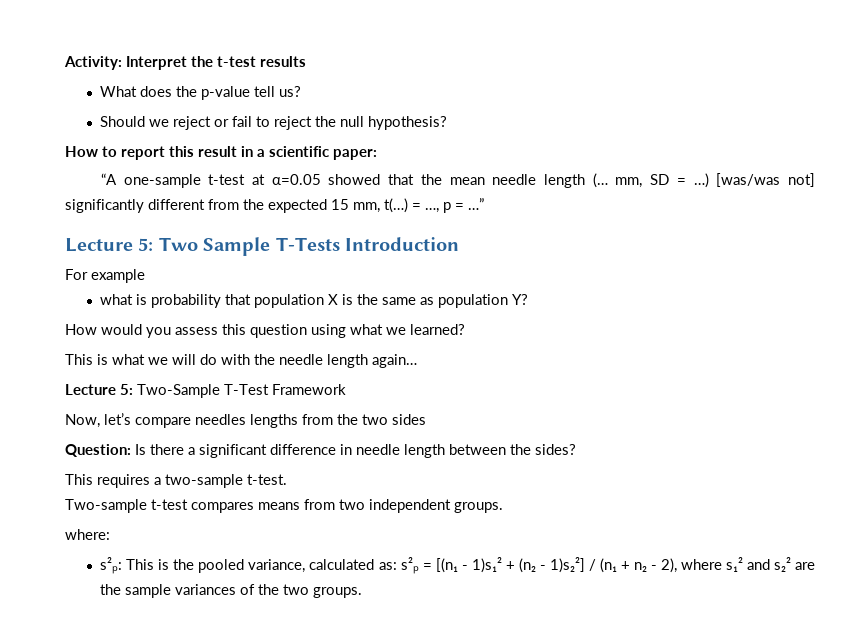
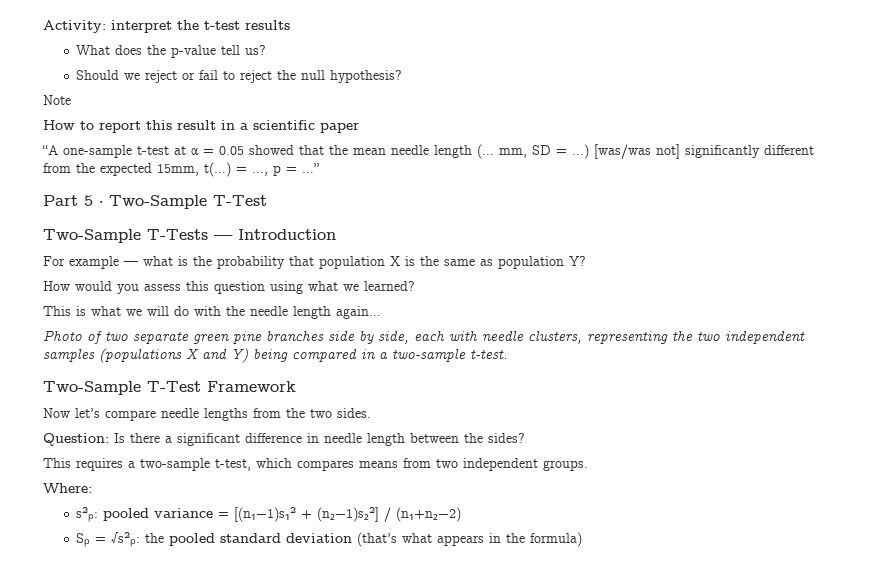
- Activity: Interpret the t-test results
+ Activity: interpret the t-test results
+ Note
- How to report this result in a scientific paper:
+ How to report this result in a scientific paper
- “A one-sample t-test at α=0.05 showed that the mean needle length (… mm, SD = …)
+ “A one-sample t-test at α = 0.05 showed that the mean needle length (… mm, SD = …)
- [was/was not] significantly different from the expected 15 mm, t(…)
+ [was/was not] significantly different from the expected 15mm, t(…)
- Lecture 5: Two Sample T-Tests Introduction
+ Part 5 · Two-Sample T-Test
+ Two-Sample T-Tests — Introduction
- For example
- what is probability that population X is the same as population Y?
+ For example — what is the probability that population X is the same as population Y?
- Lecture 5: Two-Sample T-Test Framework
+ Photo of two separate green pine branches side by side, each with needle clusters, representing the two independent samples (populations X and Y) being compared in a two-sample t-test.
+ Two-Sample T-Test Framework
- Now, let’s compare needles lengths from the two sides
+ Now let’s compare needle lengths from the two sides.
- This requires a two-sample t-test.
- Two-sample t-test compares means from two independent groups.
+ This requires a two-sample t-test, which compares means from two independent groups.
- where:
+ Where:
- s²ₚ: This is the pooled variance, calculated as: s²ₚ = [(n₁ - 1)s₁² + (n₂ - 1)s₂²] / (n₁ + n₂ - 2), where s₁² and s₂² are the sample variances of the two groups.
+ s²ₚ: pooled variance = [(n₁−1)s₁² + (n₂−1)s₂²] / (n₁+n₂−2)
+ Sₚ = √s²ₚ: the pooled standard deviation (that’s what appears in the formula)

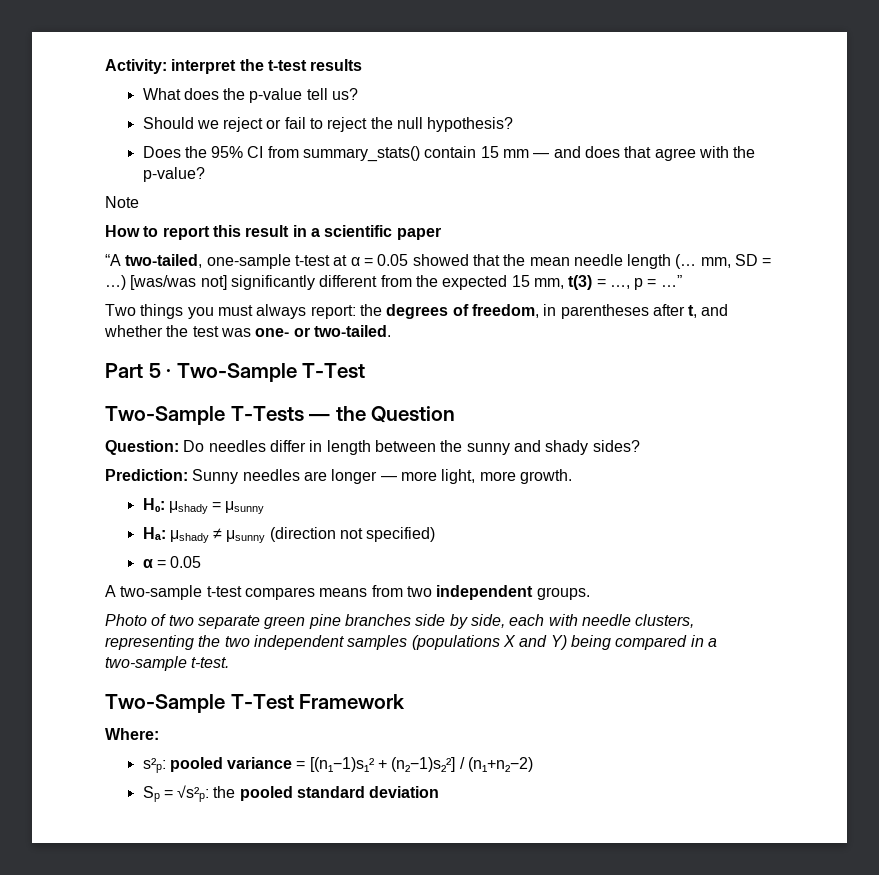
+ Does the 95% CI from summary_stats() contain 15 mm — and does that agree with the p-value?
- “A one-sample t-test at α = 0.05 showed that the mean needle length (… mm, SD = …)
+ “A two-tailed, one-sample t-test at α = 0.05 showed that the mean needle length (… mm, SD = …)
- [was/was not] significantly different from the expected 15mm, t(…) = …, p = …”
+ [was/was not] significantly different from the expected 15 mm, t(3) = …, p = …”
+ Two things you must always report: the degrees of freedom, in parentheses after t, and whether the test was one- or two-tailed.
- Two-Sample T-Tests — Introduction
- For example — what is the probability that population X is the same as population Y?
- How would you assess this question using what we learned?
- This is what we will do with the needle length again…
+ Two-Sample T-Tests — the Question
+ Question: Do needles differ in length between the sunny and shady sides?
+ Prediction: Sunny needles are longer — more light, more growth.
+ H₀: μshady = μsunny
+ Hₐ: μshady ≠ μsunny (direction not specified)
+ α = 0.05
+ A two-sample t-test compares means from two independent groups.
- Now let’s compare needle lengths from the two sides.
- Question: Is there a significant difference in needle length between the sides?
- This requires a two-sample t-test, which compares means from two independent groups.
- Sₚ = √s²ₚ: the pooled standard deviation (that’s what appears in the formula)
+ Sₚ = √s²ₚ: the pooled standard deviation

